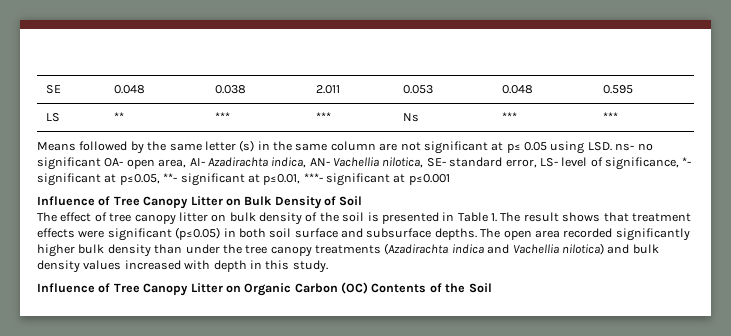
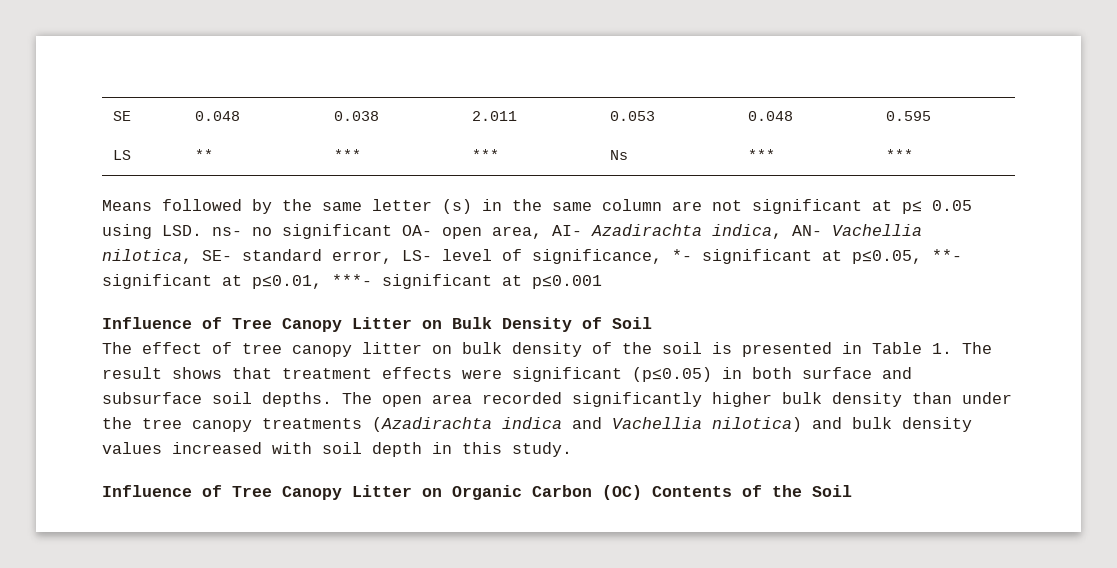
- The effect of tree canopy litter on bulk density of the soil is presented in Table 1. The result shows that treatment effects were significant (p≤0.05) in both soil surface and subsurface depths.
+ The effect of tree canopy litter on bulk density of the soil is presented in Table 1. The result shows that treatment effects were significant (p≤0.05) in both surface and subsurface soil depths.
- The open area recorded significantly higher bulk density than under the tree canopy treatments (Azadirachta indica and Vachellia nilotica) and bulk density values increased with depth in this study.
+ The open area recorded significantly higher bulk density than under the tree canopy treatments (Azadirachta indica and Vachellia nilotica) and bulk density values increased with soil depth in this study.

